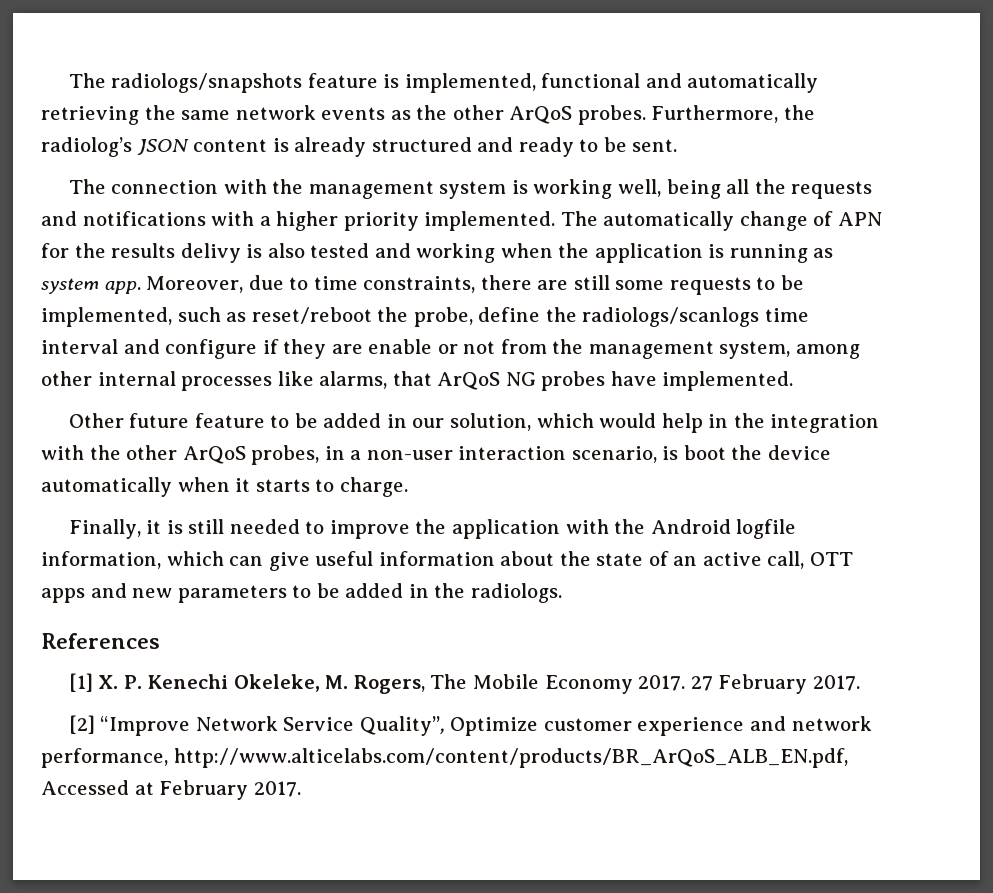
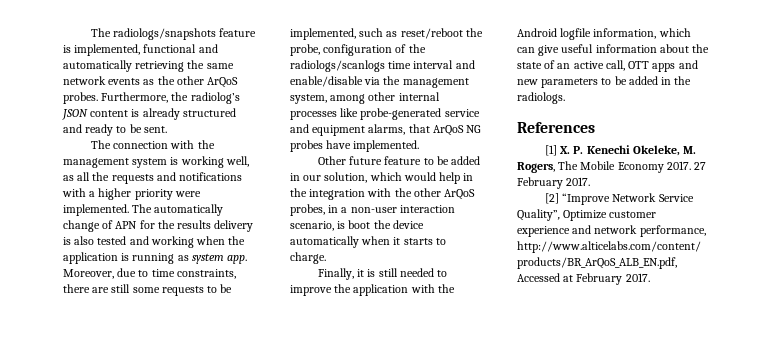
- The connection with the management system is working well, being all the requests and notifications with a higher priority implemented.
+ The connection with the management system is working well, as all the requests and notifications with a higher priority were implemented.
- The automatically change of APN for the results delivy is also tested and working when the application is running as system app.
+ The automatically change of APN for the results delivery is also tested and working when the application is running as system app.
- Moreover, due to time constraints, there are still some requests to be implemented, such as reset/reboot the probe, define the radiologs/scanlogs time interval and configure if they are enable or not from the management system, among other internal processes like alarms, that ArQoS NG probes have implemented.
+ Moreover, due to time constraints, there are still some requests to be implemented, such as reset/reboot the probe, configuration of the radiologs/scanlogs time interval and enable/disable via the management system, among other internal processes like probe-generated service and equipment alarms, that ArQoS NG probes have implemented.

